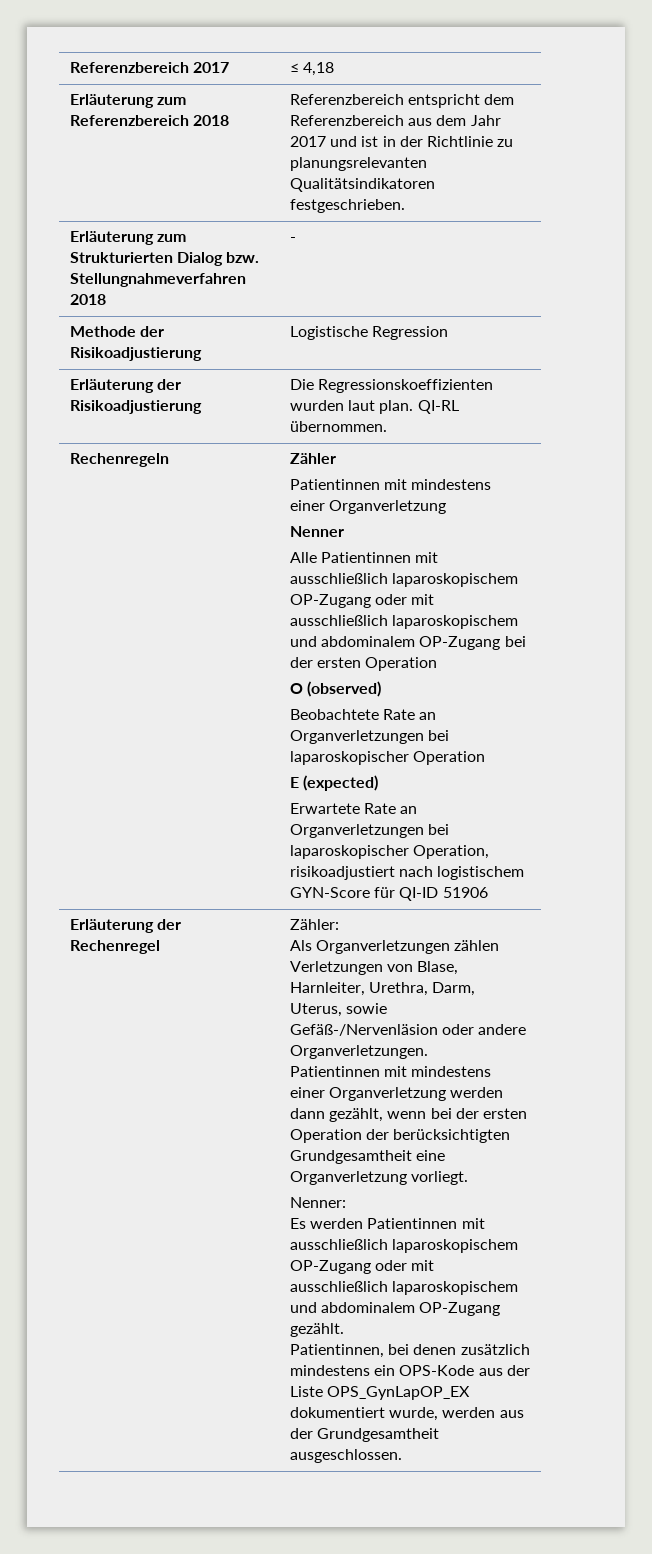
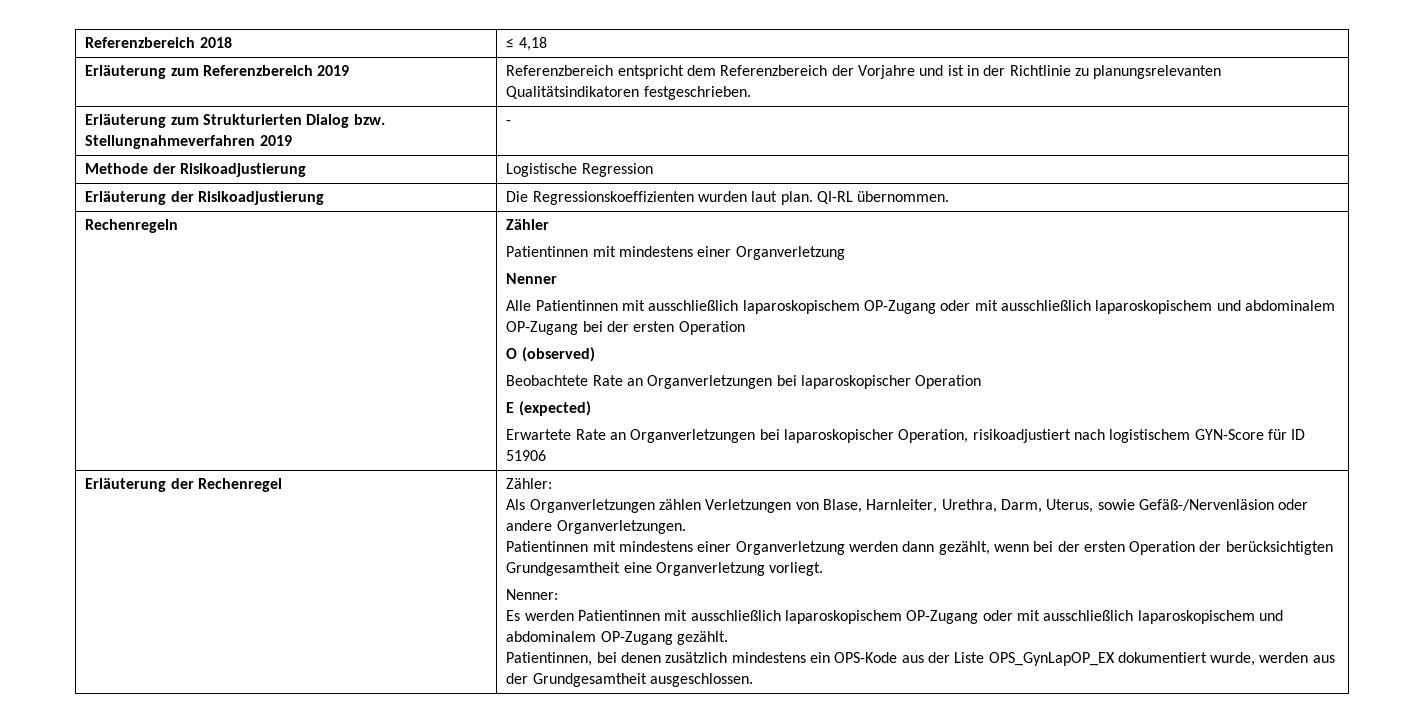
- Referenzbereich 2017 | ≤ 4,18
+ Referenzbereich 2018 | ≤ 4,18
- Erläuterung zum Referenzbereich 2018 | Referenzbereich entspricht dem Referenzbereich aus dem Jahr 2017 und ist in der Richtlinie zu planungsrelevanten Qualitätsindikatoren festgeschrieben.
+ Erläuterung zum Referenzbereich 2019 | Referenzbereich entspricht dem Referenzbereich der Vorjahre und ist in der Richtlinie zu planungsrelevanten Qualitätsindikatoren festgeschrieben.
- Erläuterung zum Strukturierten Dialog bzw. Stellungnahmeverfahren 2018 | -
+ Erläuterung zum Strukturierten Dialog bzw. Stellungnahmeverfahren 2019 | -
- Erwartete Rate an Organverletzungen bei laparoskopischer Operation, risikoadjustiert nach logistischem GYN-Score für QI-ID 51906
+ Erwartete Rate an Organverletzungen bei laparoskopischer Operation, risikoadjustiert nach logistischem GYN-Score für ID 51906

